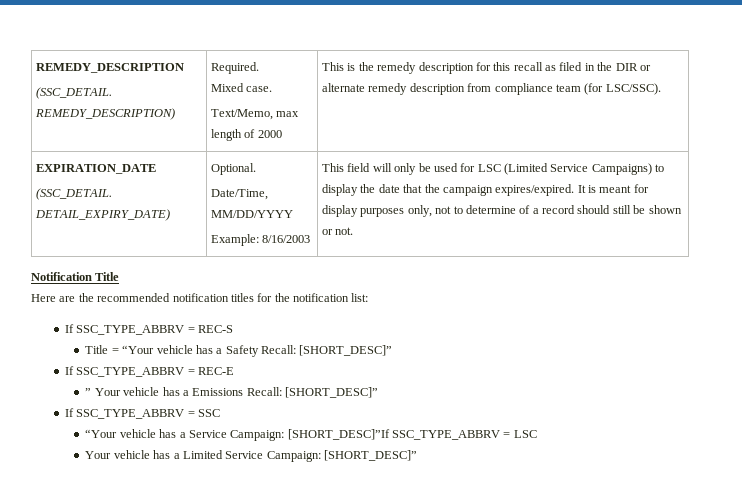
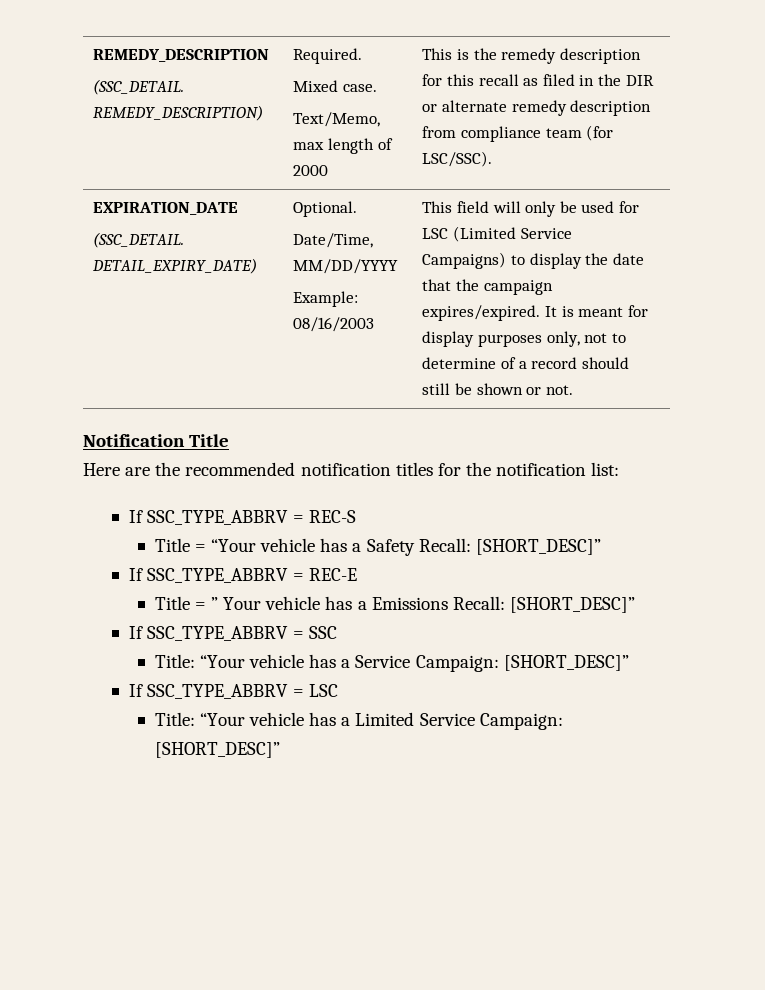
- Example: 8/16/2003
+ Example: 08/16/2003
- ” Your vehicle has a Emissions Recall: [SHORT_DESC]”
+ Title = ” Your vehicle has a Emissions Recall: [SHORT_DESC]”
- “Your vehicle has a Service Campaign: [SHORT_DESC]”If SSC_TYPE_ABBRV = LSC
+ Title: “Your vehicle has a Service Campaign: [SHORT_DESC]”
+ If SSC_TYPE_ABBRV = LSC
- Your vehicle has a Limited Service Campaign: [SHORT_DESC]”
+ Title: “Your vehicle has a Limited Service Campaign: [SHORT_DESC]”

